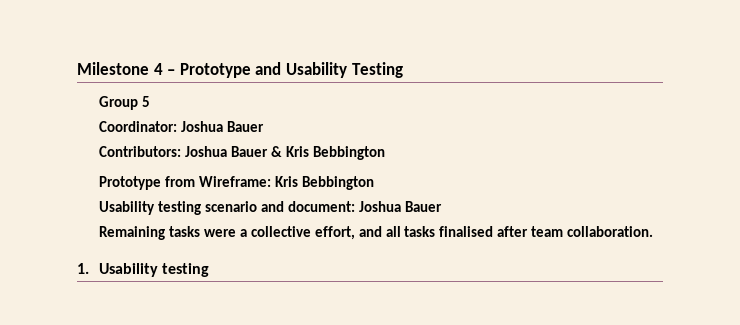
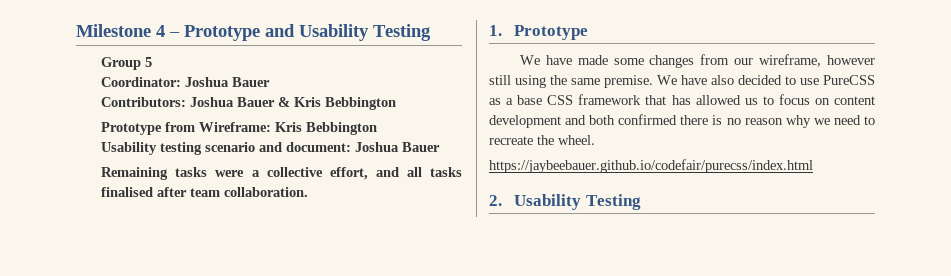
- 1. Usability testing
+ 1. Prototype
+ We have made some changes from our wireframe, however still using the same premise. We have also decided to use PureCSS as a base CSS framework that has allowed us to focus on content development and both confirmed there is no reason why we need to recreate the wheel.
+ https://jaybeebauer.github.io/codefair/purecss/index.html
+ 2. Usability Testing

